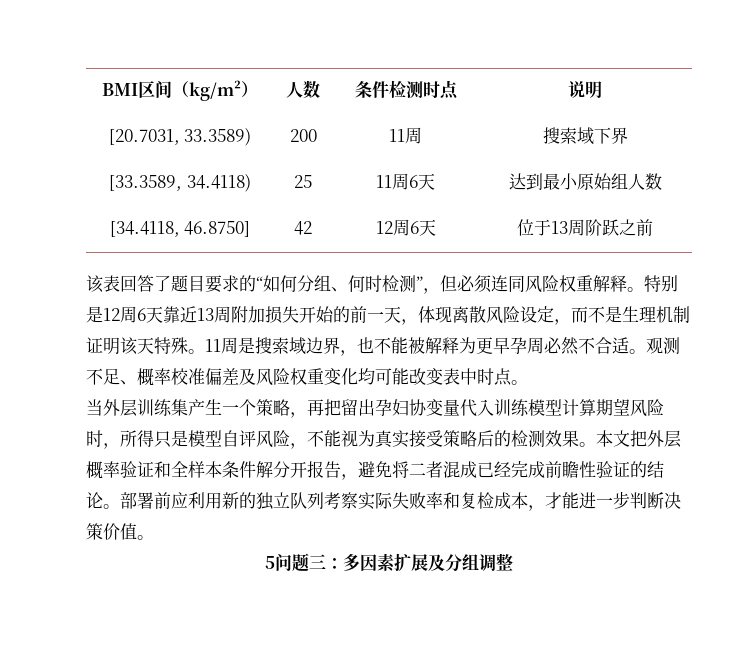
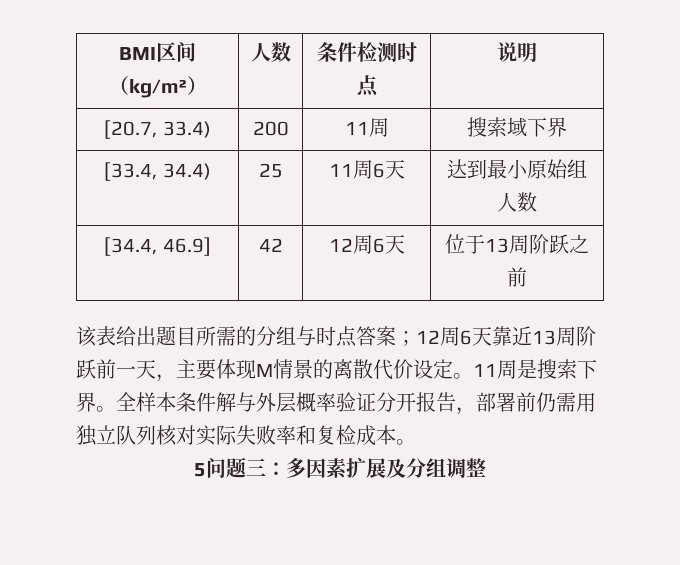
- [20.7031, 33.3589) | 200 | 11周 | 搜索域下界
+ [20.7, 33.4) | 200 | 11周 | 搜索域下界
- [33.3589, 34.4118) | 25 | 11周6天 | 达到最小原始组人数
+ [33.4, 34.4) | 25 | 11周6天 | 达到最小原始组人数
- [34.4118, 46.8750] | 42 | 12周6天 | 位于13周阶跃之前
+ [34.4, 46.9] | 42 | 12周6天 | 位于13周阶跃之前
- 该表回答了题目要求的“如何分组、何时检测”，但必须连同风险权重解释。特别是12周6天靠近13周附加损失开始的前一天，体现离散风险设定，而不是生理机制证明该天特殊。11周是搜索域边界，也不能被解释为更早孕周必然不合适。观测不足、概率校准偏差及风险权重变化均可能改变表中时点。
- 当外层训练集产生一个策略，再把留出孕妇协变量代入训练模型计算期望风险时，所得只是模型自评风险，不能视为真实接受策略后的检测效果。本文把外层概率验证和全样本条件解分开报告，避免将二者混成已经完成前瞻性验证的结论。部署前应利用新的独立队列考察实际失败率和复检成本，才能进一步判断决策价值。
+ 该表给出题目所需的分组与时点答案；12周6天靠近13周阶跃前一天，主要体现M情景的离散代价设定。11周是搜索下界。全样本条件解与外层概率验证分开报告，部署前仍需用独立队列核对实际失败率和复检成本。

